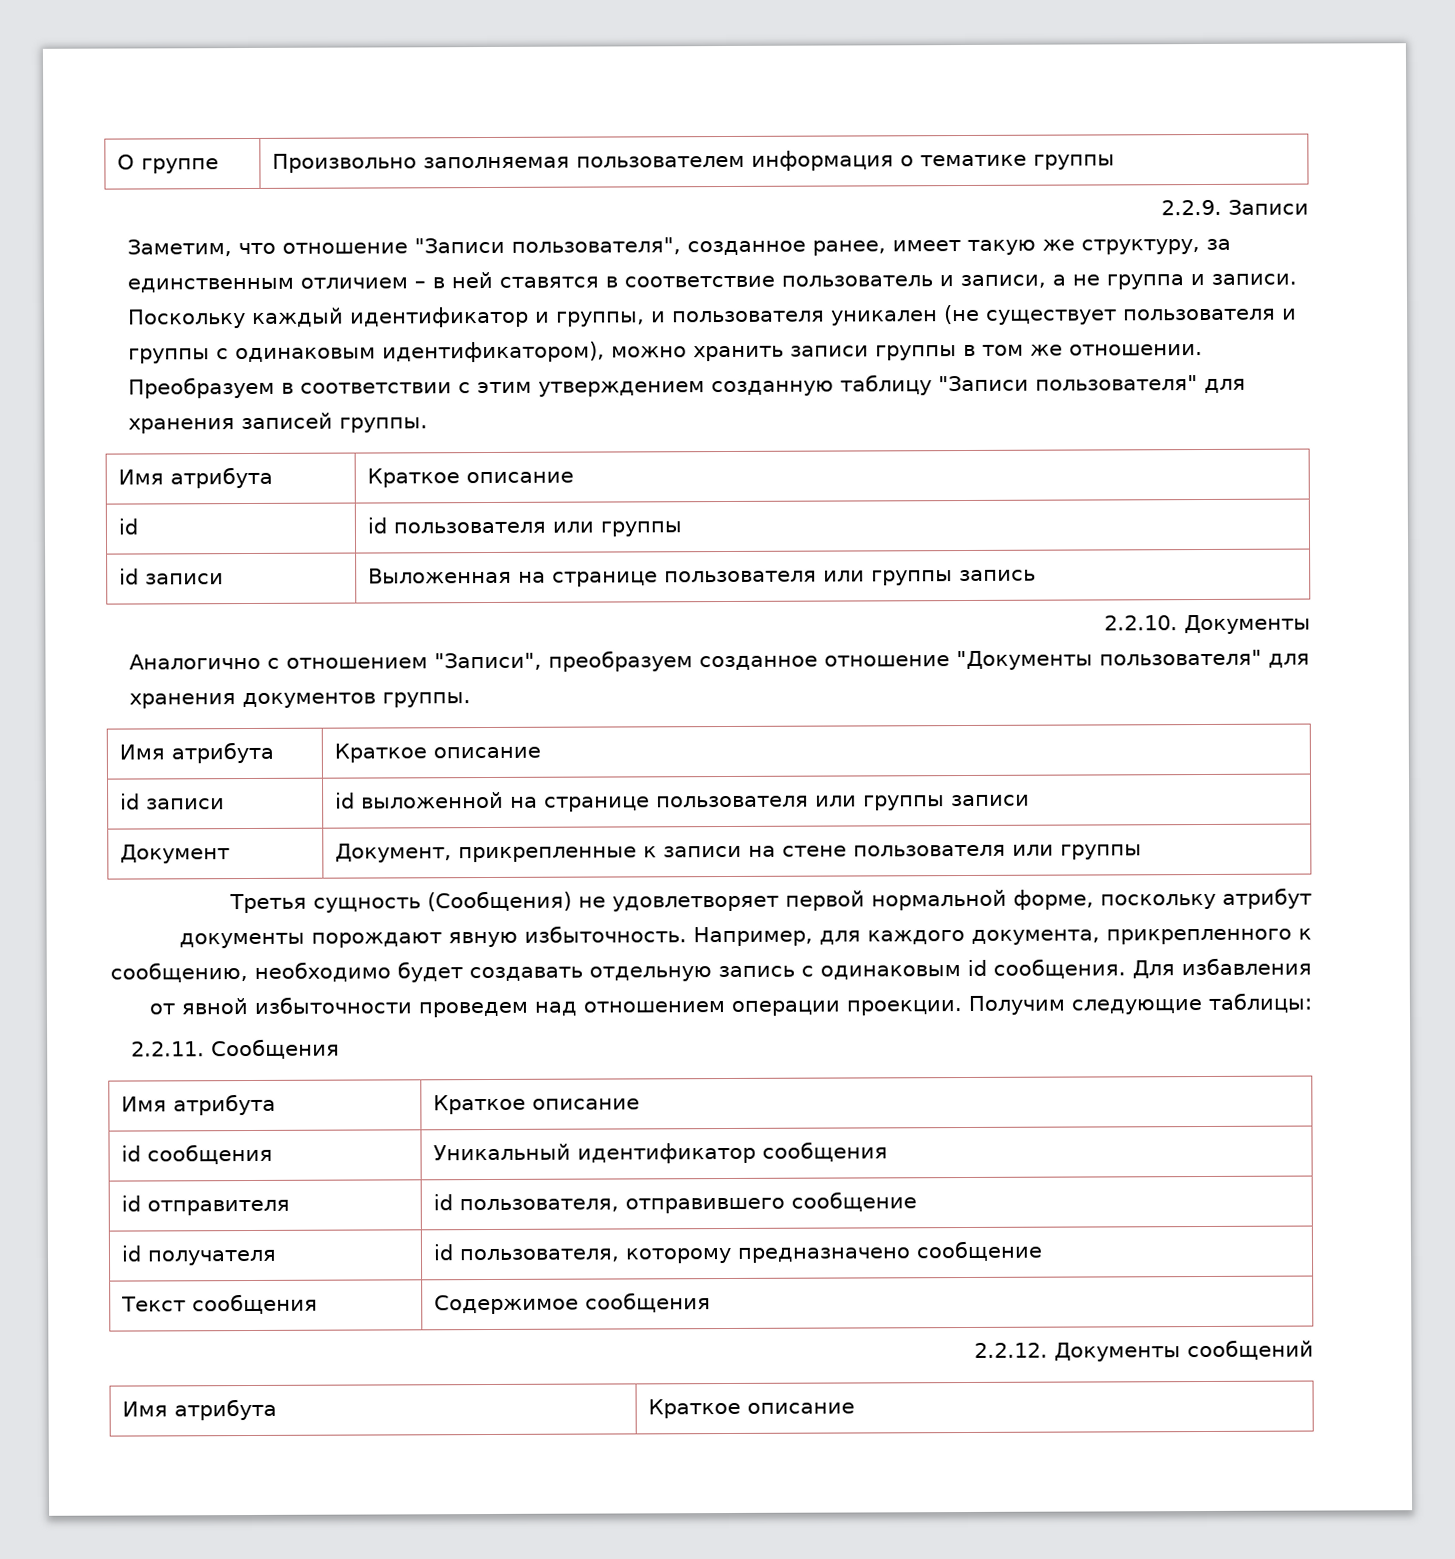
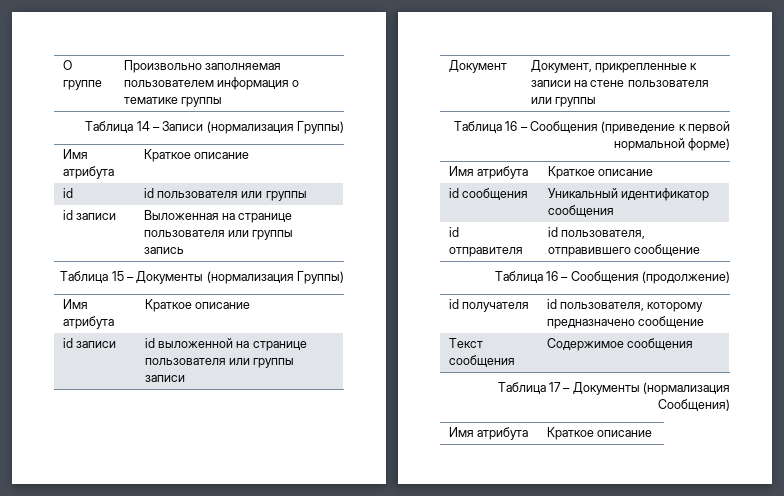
- 2.2.9. Записи
- Заметим, что отношение "Записи пользователя", созданное ранее, имеет такую же структуру, за единственным отличием – в ней ставятся в соответствие пользователь и записи, а не группа и записи. Поскольку каждый идентификатор и группы, и пользователя уникален (не существует пользователя и группы с одинаковым идентификатором), можно хранить записи группы в том же отношении. Преобразуем в соответствии с этим утверждением созданную таблицу "Записи пользователя" для хранения записей группы.
+ Таблица 14 – Записи (нормализация Группы)
- 2.2.10. Документы
- Аналогично с отношением "Записи", преобразуем созданное отношение "Документы пользователя" для хранения документов группы.
+ Таблица 15 – Документы (нормализация Группы)
- Третья сущность (Сообщения) не удовлетворяет первой нормальной форме, поскольку атрибут документы порождают явную избыточность. Например, для каждого документа, прикрепленного к сообщению, необходимо будет создавать отдельную запись с одинаковым id сообщения. Для избавления от явной избыточности проведем над отношением операции проекции. Получим следующие таблицы:
- 2.2.11. Сообщения
+ Таблица 16 – Сообщения (приведение к первой нормальной форме)
+ Таблица 16 – Сообщения (продолжение)
- 2.2.12. Документы сообщений
+ Таблица 17 – Документы (нормализация Сообщения)

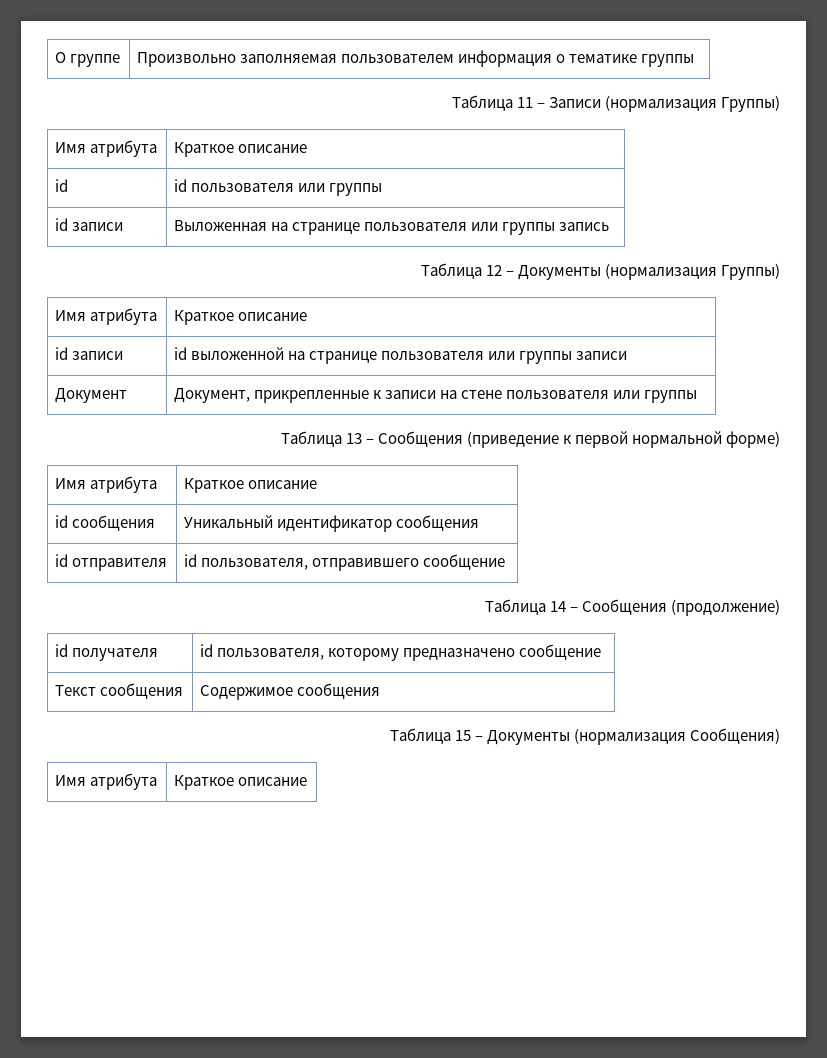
- Таблица 14 – Записи (нормализация Группы)
+ Таблица 11 – Записи (нормализация Группы)
- Таблица 15 – Документы (нормализация Группы)
+ Таблица 12 – Документы (нормализация Группы)
- Таблица 16 – Сообщения (приведение к первой нормальной форме)
+ Таблица 13 – Сообщения (приведение к первой нормальной форме)
- Таблица 16 – Сообщения (продолжение)
+ Таблица 14 – Сообщения (продолжение)
- Таблица 17 – Документы (нормализация Сообщения)
+ Таблица 15 – Документы (нормализация Сообщения)

